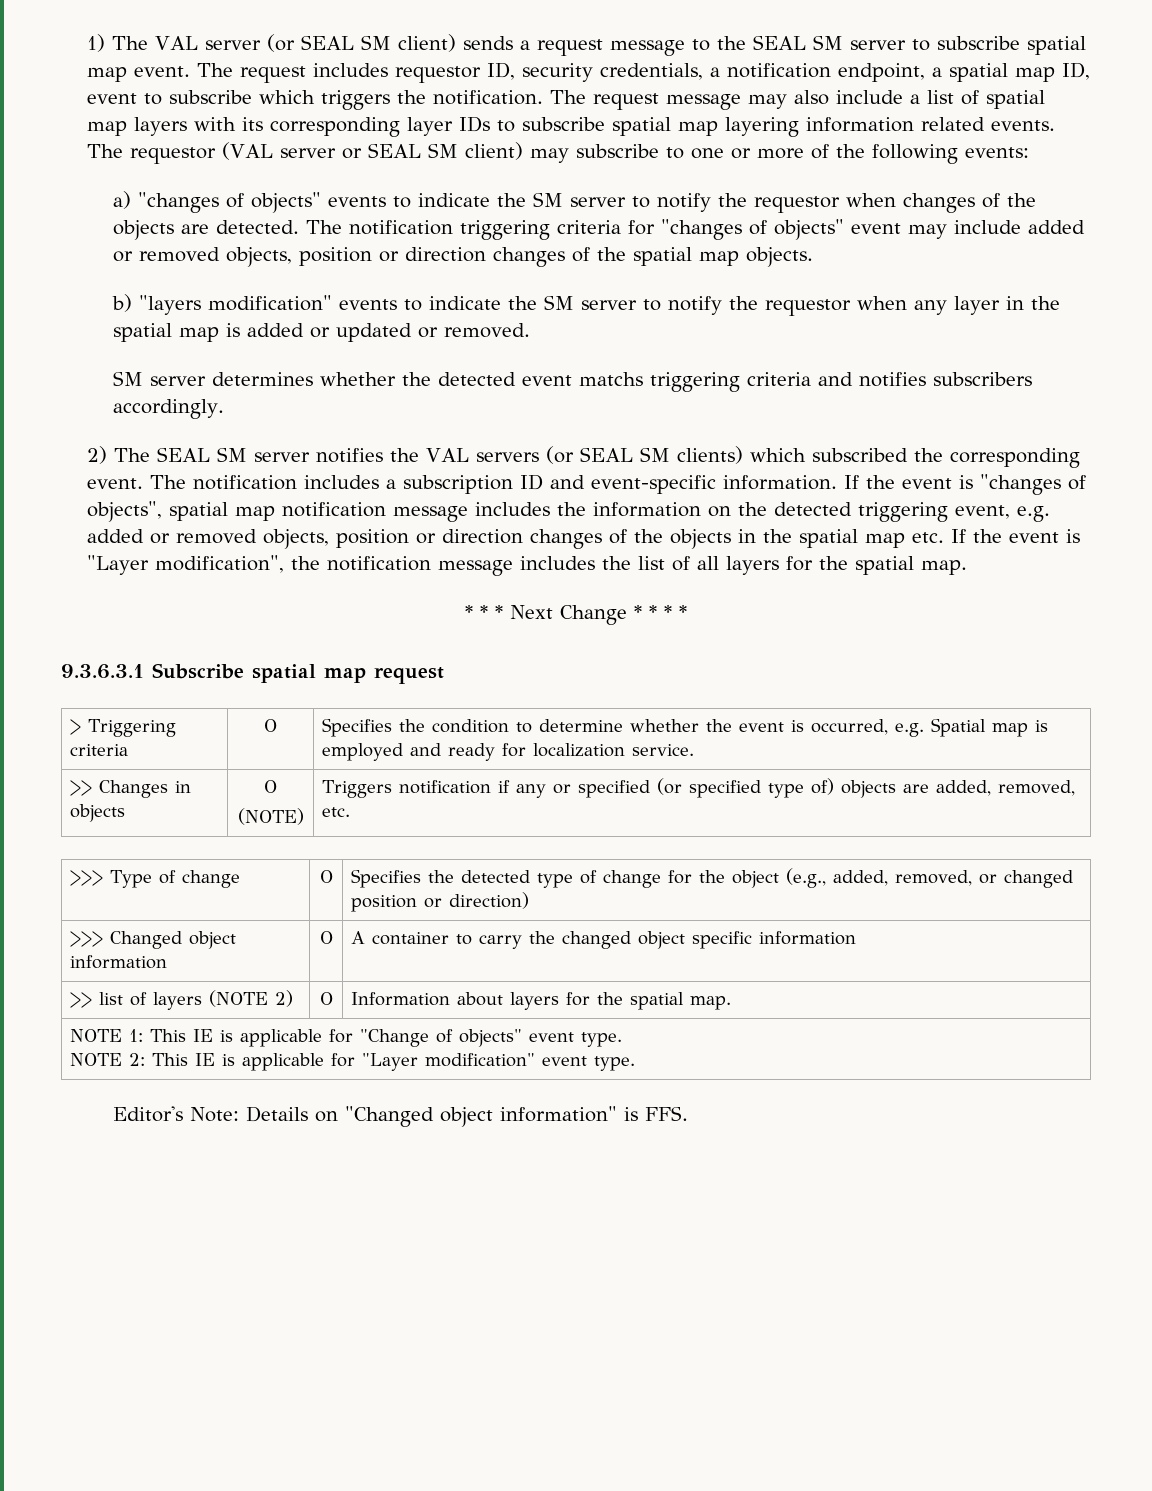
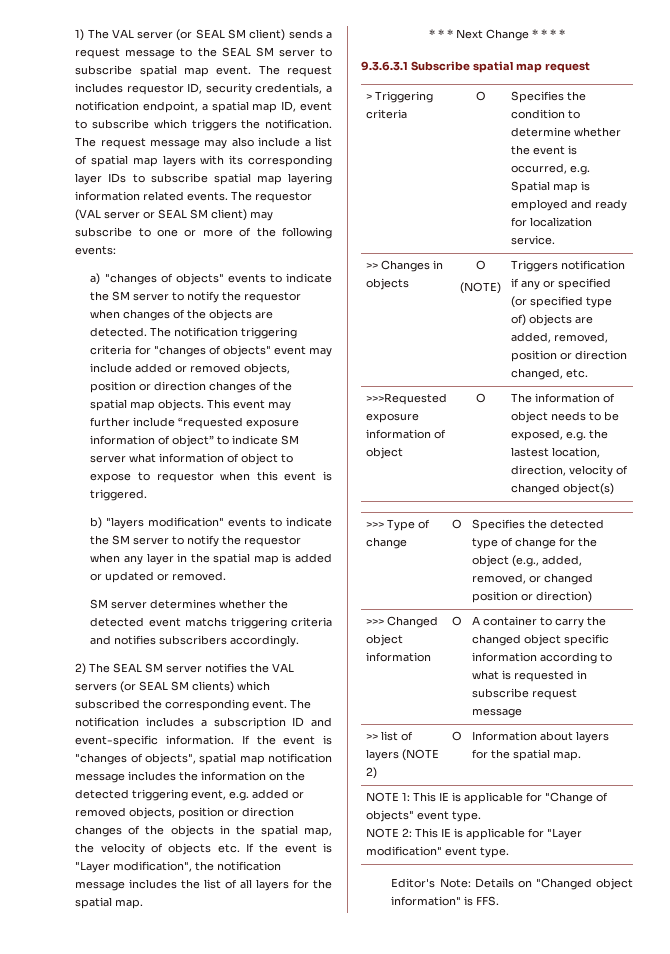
+ This event may further include “requested exposure information of object” to indicate SM server what information of object to expose to requestor when this event is triggered.
- If the event is "changes of objects", spatial map notification message includes the information on the detected triggering event, e.g. added or removed objects, position or direction changes of the objects in the spatial map etc. If the event is "Layer modification", the notification message includes the list of all layers for the spatial map.
+ If the event is "changes of objects", spatial map notification message includes the information on the detected triggering event, e.g. added or removed objects, position or direction changes of the objects in the spatial map, the velocity of objects etc. If the event is "Layer modification", the notification message includes the list of all layers for the spatial map.
  >> Changes in objects | O
- (NOTE) | Triggers notification if any or specified (or specified type of) objects are added, removed, etc.
+ (NOTE) | Triggers notification if any or specified (or specified type of) objects are added, removed, position or direction changed, etc.
+ >>>Requested exposure information of object | O | The information of object needs to be exposed, e.g. the lastest location, direction, velocity of changed object(s)
- >>> Changed object information | O | A container to carry the changed object specific information
+ >>> Changed object information | O | A container to carry the changed object specific information according to what is requested in subscribe request message

